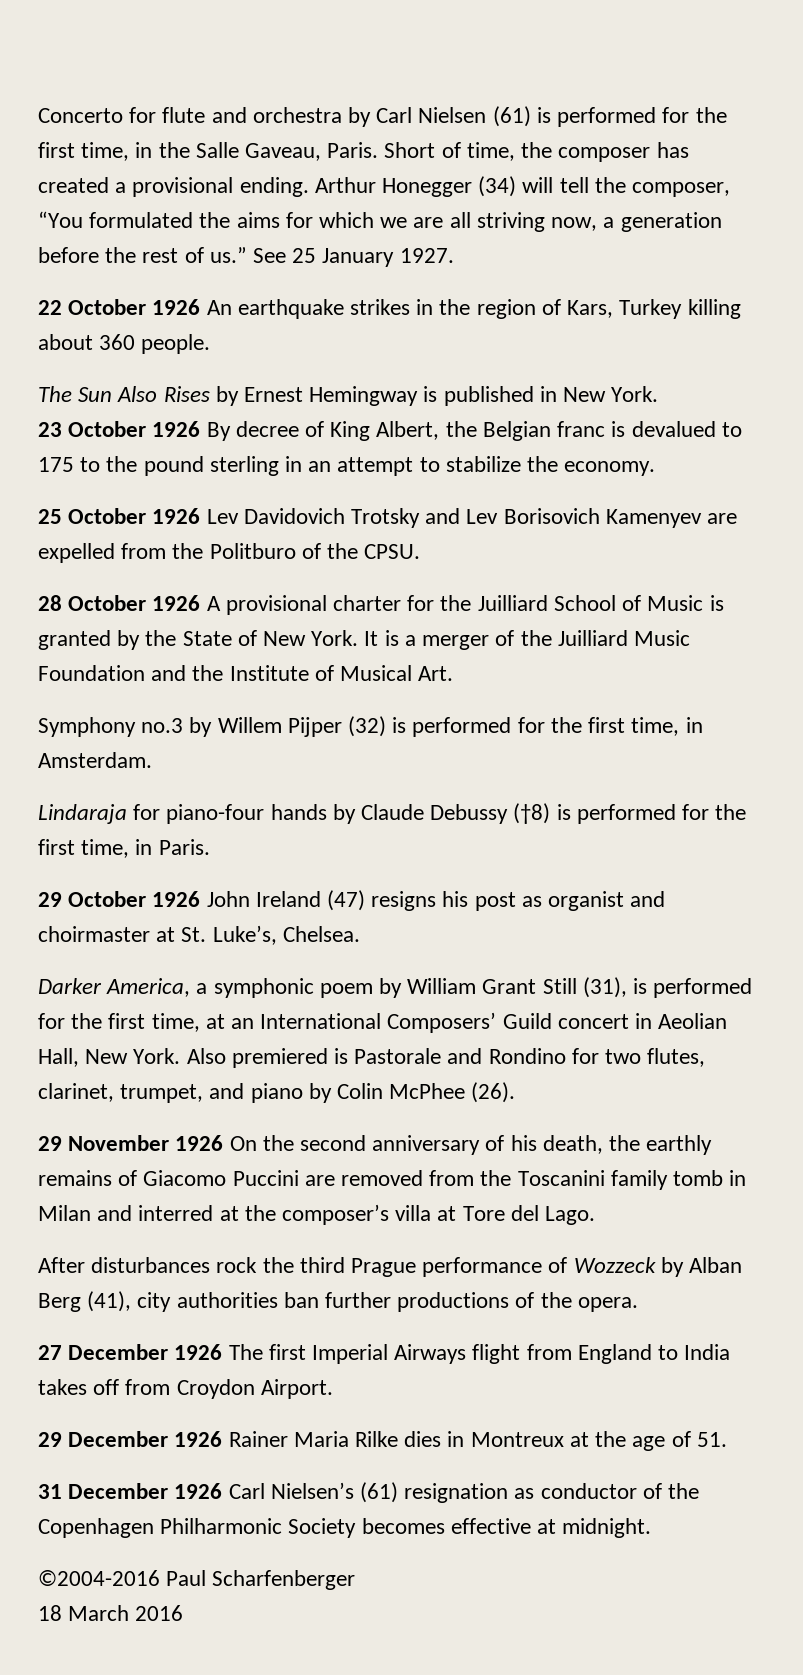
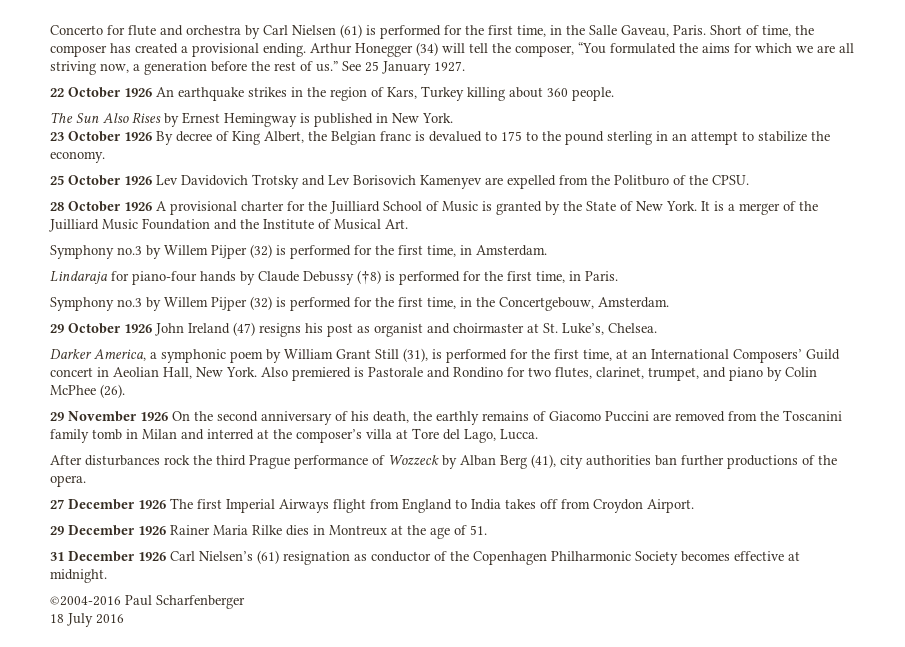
+ Symphony no.3 by Willem Pijper (32) is performed for the first time, in the Concertgebouw, Amsterdam.
- 29 November 1926 On the second anniversary of his death, the earthly remains of Giacomo Puccini are removed from the Toscanini family tomb in Milan and interred at the composer’s villa at Tore del Lago.
+ 29 November 1926 On the second anniversary of his death, the earthly remains of Giacomo Puccini are removed from the Toscanini family tomb in Milan and interred at the composer’s villa at Tore del Lago, Lucca.
- 18 March 2016
+ 18 July 2016

